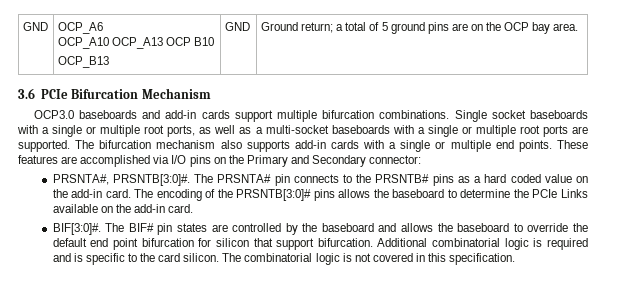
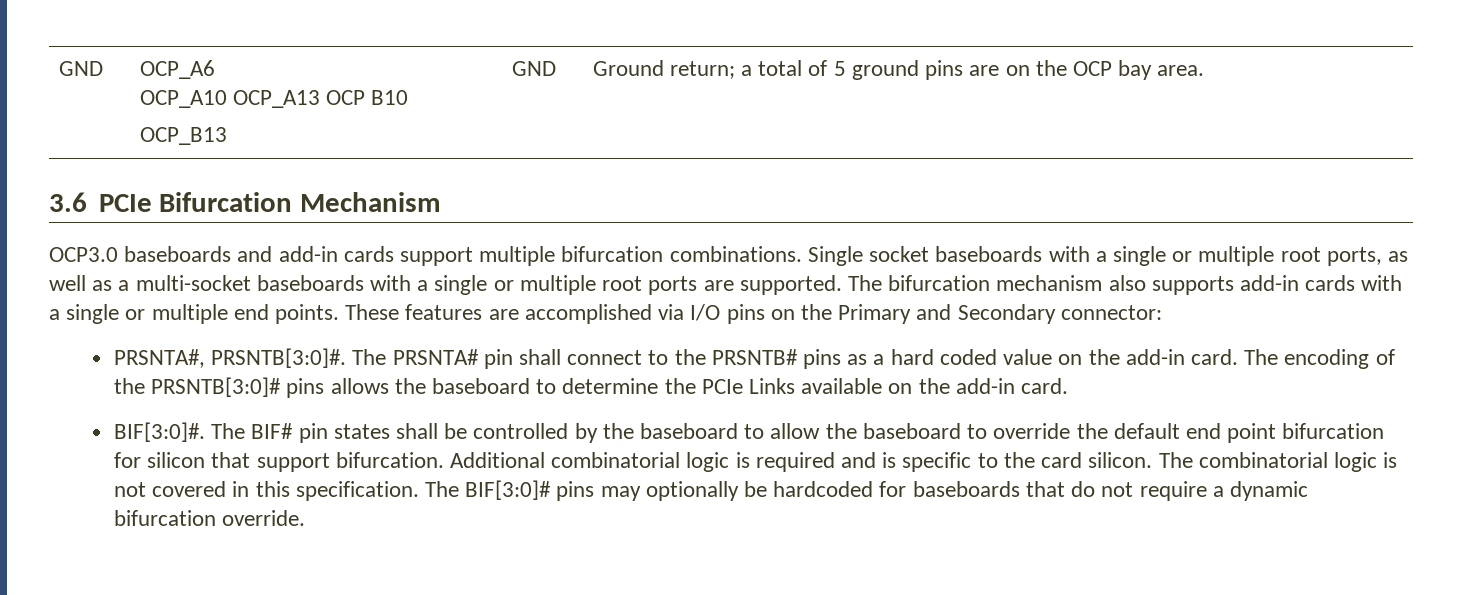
- The PRSNTA# pin connects to the PRSNTB# pins as a hard coded value on the add-in card.
+ The PRSNTA# pin shall connect to the PRSNTB# pins as a hard coded value on the add-in card.
- The BIF# pin states are controlled by the baseboard and allows the baseboard to override the default end point bifurcation for silicon that support bifurcation.
+ The BIF# pin states shall be controlled by the baseboard to allow the baseboard to override the default end point bifurcation for silicon that support bifurcation.
+ The BIF[3:0]# pins may optionally be hardcoded for baseboards that do not require a dynamic bifurcation override.

